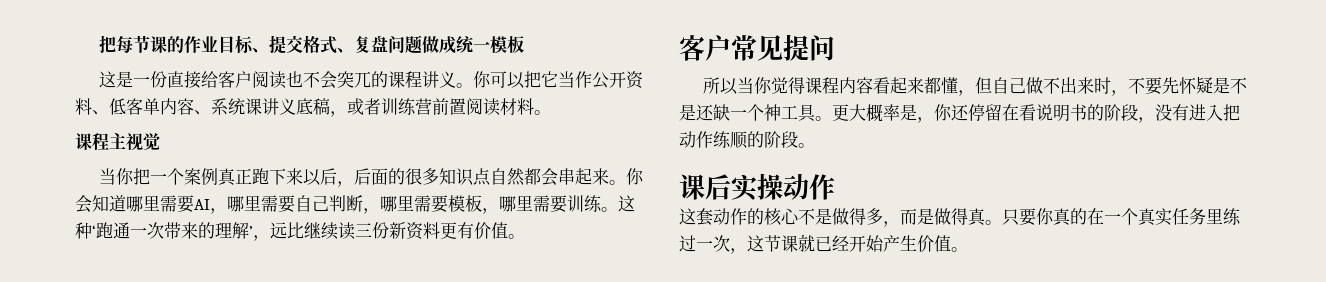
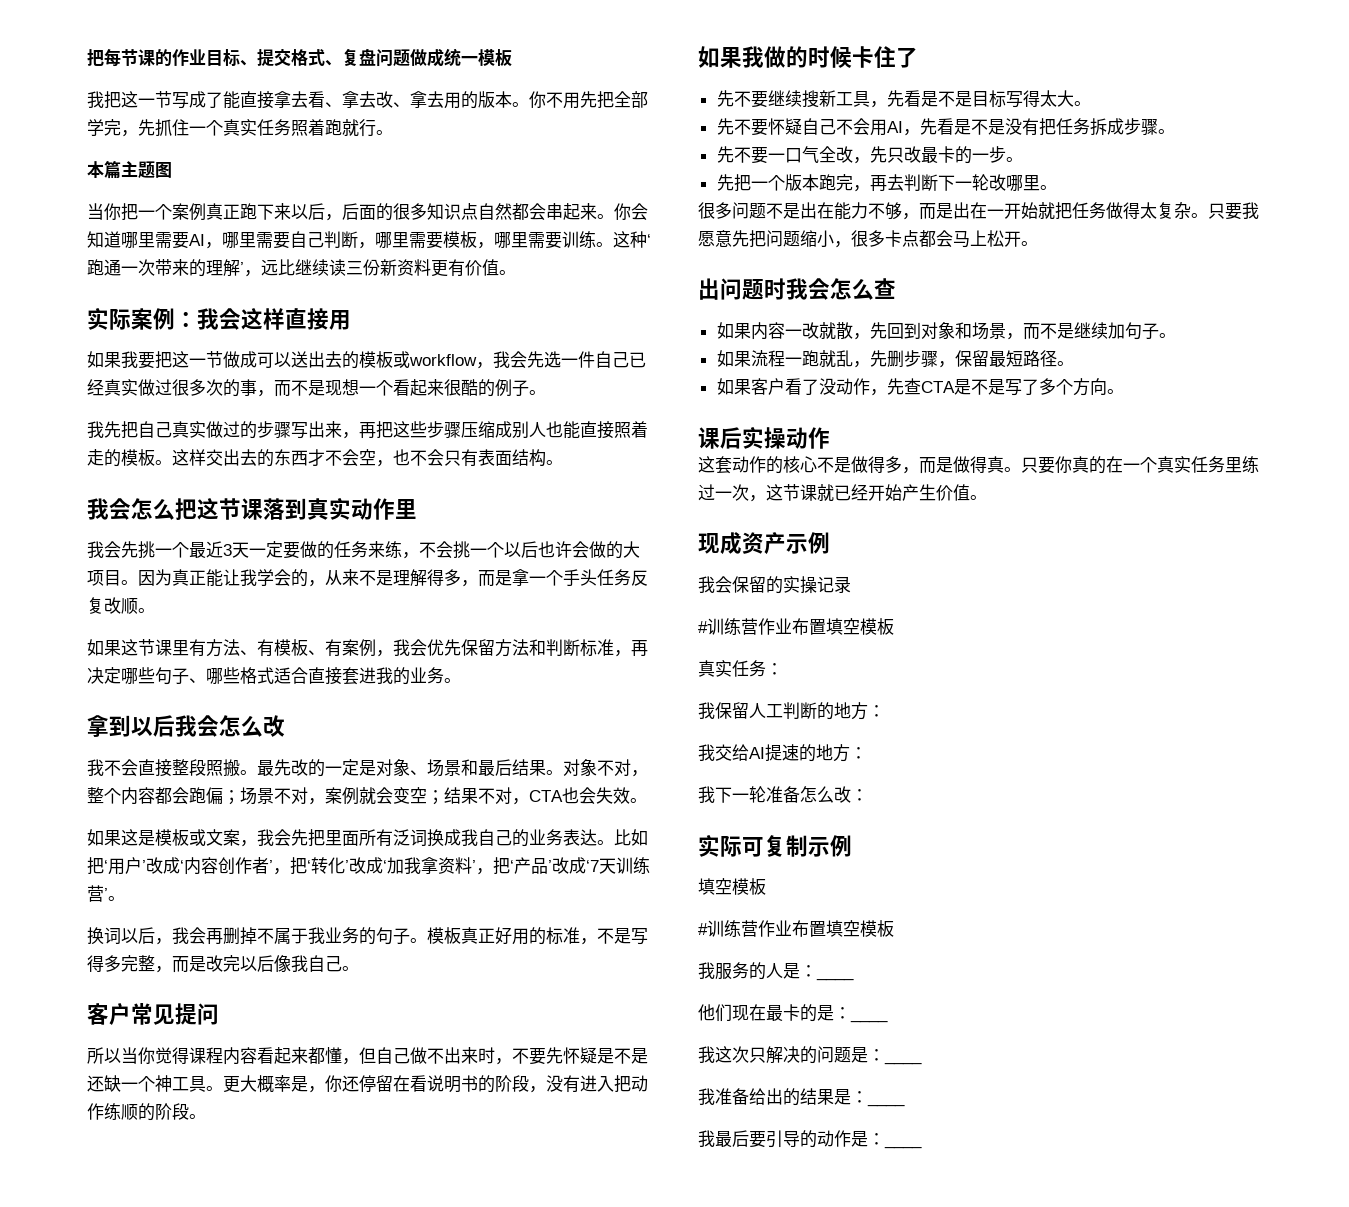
- 这是一份直接给客户阅读也不会突兀的课程讲义。你可以把它当作公开资料、低客单内容、系统课讲义底稿，或者训练营前置阅读材料。
- 课程主视觉
+ 我把这一节写成了能直接拿去看、拿去改、拿去用的版本。你不用先把全部学完，先抓住一个真实任务照着跑就行。
+ 本篇主题图
+ 实际案例：我会这样直接用
+ 如果我要把这一节做成可以送出去的模板或workflow，我会先选一件自己已经真实做过很多次的事，而不是现想一个看起来很酷的例子。
+ 我先把自己真实做过的步骤写出来，再把这些步骤压缩成别人也能直接照着走的模板。这样交出去的东西才不会空，也不会只有表面结构。
+ 我会怎么把这节课落到真实动作里
+ 我会先挑一个最近3天一定要做的任务来练，不会挑一个以后也许会做的大项目。因为真正能让我学会的，从来不是理解得多，而是拿一个手头任务反复改顺。
+ 如果这节课里有方法、有模板、有案例，我会优先保留方法和判断标准，再决定哪些句子、哪些格式适合直接套进我的业务。
+ 拿到以后我会怎么改
+ 我不会直接整段照搬。最先改的一定是对象、场景和最后结果。对象不对，整个内容都会跑偏；场景不对，案例就会变空；结果不对，CTA也会失效。
+ 如果这是模板或文案，我会先把里面所有泛词换成我自己的业务表达。比如把‘用户’改成‘内容创作者’，把‘转化’改成‘加我拿资料’，把‘产品’改成‘7天训练营’。
+ 换词以后，我会再删掉不属于我业务的句子。模板真正好用的标准，不是写得多完整，而是改完以后像我自己。
+ 如果我做的时候卡住了
+ 先不要继续搜新工具，先看是不是目标写得太大。
+ 先不要怀疑自己不会用AI，先看是不是没有把任务拆成步骤。
+ 先不要一口气全改，先只改最卡的一步。
+ 先把一个版本跑完，再去判断下一轮改哪里。
+ 很多问题不是出在能力不够，而是出在一开始就把任务做得太复杂。只要我愿意先把问题缩小，很多卡点都会马上松开。
+ 出问题时我会怎么查
+ 如果内容一改就散，先回到对象和场景，而不是继续加句子。
+ 如果流程一跑就乱，先删步骤，保留最短路径。
+ 如果客户看了没动作，先查CTA是不是写了多个方向。
+ 现成资产示例
+ 我会保留的实操记录
+ #训练营作业布置填空模板
+ 真实任务：
+ 我保留人工判断的地方：
+ 我交给AI提速的地方：
+ 我下一轮准备怎么改：
+ 实际可复制示例
+ 填空模板
+ #训练营作业布置填空模板
+ 我服务的人是：____
+ 他们现在最卡的是：____
+ 我这次只解决的问题是：____
+ 我准备给出的结果是：____
+ 我最后要引导的动作是：____

